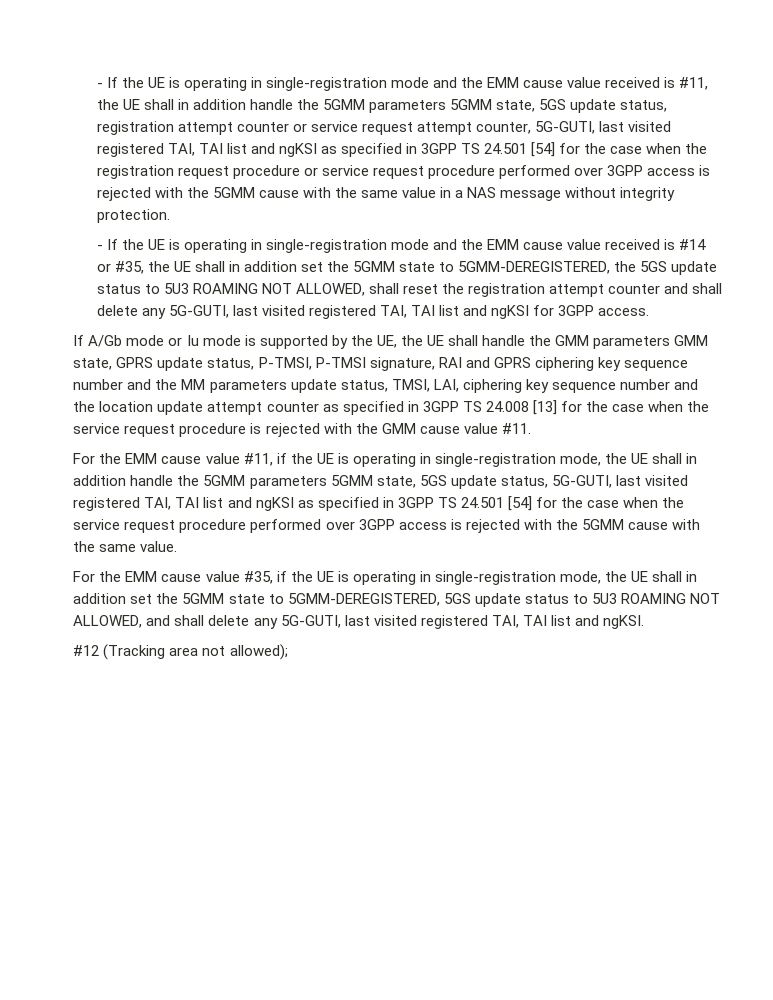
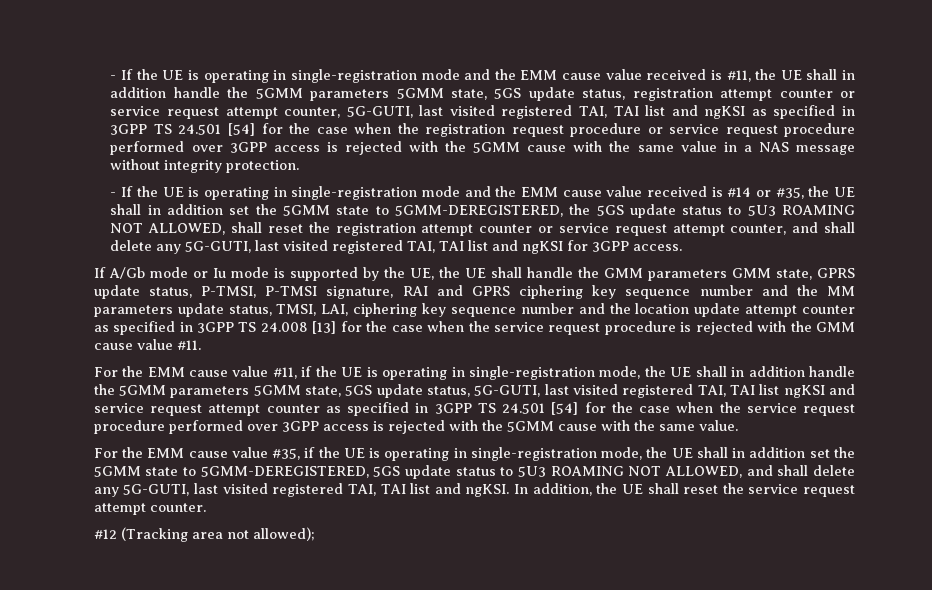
- - If the UE is operating in single-registration mode and the EMM cause value received is #14 or #35, the UE shall in addition set the 5GMM state to 5GMM-DEREGISTERED, the 5GS update status to 5U3 ROAMING NOT ALLOWED, shall reset the registration attempt counter and shall delete any 5G-GUTI, last visited registered TAI, TAI list and ngKSI for 3GPP access.
+ - If the UE is operating in single-registration mode and the EMM cause value received is #14 or #35, the UE shall in addition set the 5GMM state to 5GMM-DEREGISTERED, the 5GS update status to 5U3 ROAMING NOT ALLOWED, shall reset the registration attempt counter or service request attempt counter, and shall delete any 5G-GUTI, last visited registered TAI, TAI list and ngKSI for 3GPP access.
- For the EMM cause value #11, if the UE is operating in single-registration mode, the UE shall in addition handle the 5GMM parameters 5GMM state, 5GS update status, 5G-GUTI, last visited registered TAI, TAI list and ngKSI as specified in 3GPP TS 24.501 [54] for the case when the service request procedure performed over 3GPP access is rejected with the 5GMM cause with the same value.
+ For the EMM cause value #11, if the UE is operating in single-registration mode, the UE shall in addition handle the 5GMM parameters 5GMM state, 5GS update status, 5G-GUTI, last visited registered TAI, TAI list ngKSI and service request attempt counter as specified in 3GPP TS 24.501 [54] for the case when the service request procedure performed over 3GPP access is rejected with the 5GMM cause with the same value.
+ In addition, the UE shall reset the service request attempt counter.

